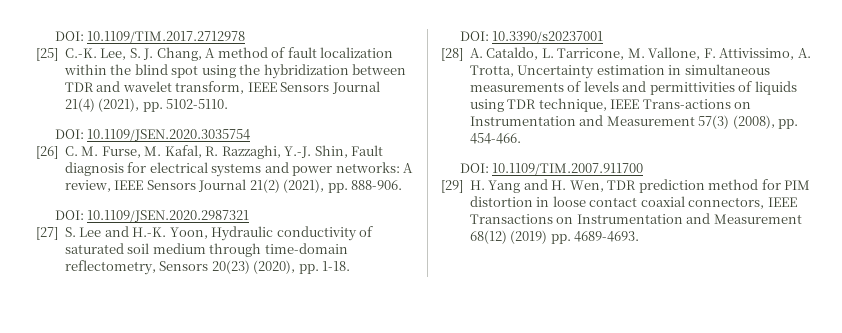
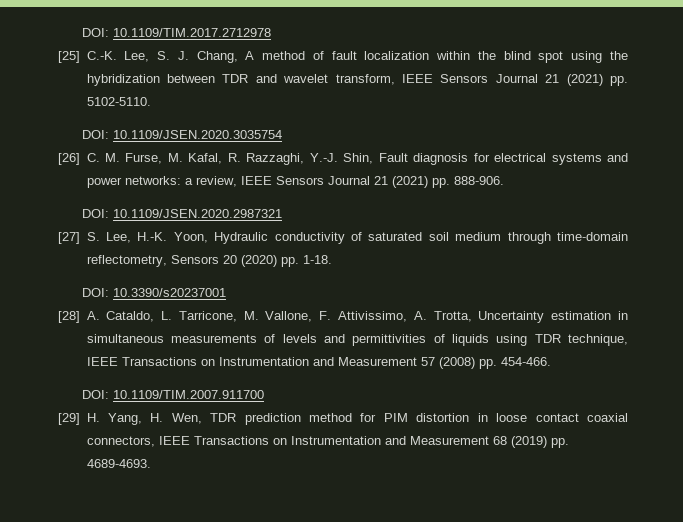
- [25] C.-K. Lee, S. J. Chang, A method of fault localization within the blind spot using the hybridization between TDR and wavelet transform, IEEE Sensors Journal 21(4) (2021), pp. 5102-5110.
+ [25] C.-K. Lee, S. J. Chang, A method of fault localization within the blind spot using the hybridization between TDR and wavelet transform, IEEE Sensors Journal 21 (2021) pp. 5102-5110.
- [26] C. M. Furse, M. Kafal, R. Razzaghi, Y.-J. Shin, Fault diagnosis for electrical systems and power networks: A review, IEEE Sensors Journal 21(2) (2021), pp. 888-906.
+ [26] C. M. Furse, M. Kafal, R. Razzaghi, Y.-J. Shin, Fault diagnosis for electrical systems and power networks: a review, IEEE Sensors Journal 21 (2021) pp. 888-906.
- [27] S. Lee and H.-K. Yoon, Hydraulic conductivity of saturated soil medium through time-domain reflectometry, Sensors 20(23) (2020), pp. 1-18.
+ [27] S. Lee, H.-K. Yoon, Hydraulic conductivity of saturated soil medium through time-domain reflectometry, Sensors 20 (2020) pp. 1-18.
- [28] A. Cataldo, L. Tarricone, M. Vallone, F. Attivissimo, A. Trotta, Uncertainty estimation in simultaneous measurements of levels and permittivities of liquids using TDR technique, IEEE Trans-actions on Instrumentation and Measurement 57(3) (2008), pp. 454-466.
+ [28] A. Cataldo, L. Tarricone, M. Vallone, F. Attivissimo, A. Trotta, Uncertainty estimation in simultaneous measurements of levels and permittivities of liquids using TDR technique, IEEE Transactions on Instrumentation and Measurement 57 (2008) pp. 454-466.
- [29] H. Yang and H. Wen, TDR prediction method for PIM distortion in loose contact coaxial connectors, IEEE Transactions on Instrumentation and Measurement 68(12) (2019) pp. 4689-4693.
+ [29] H. Yang, H. Wen, TDR prediction method for PIM distortion in loose contact coaxial connectors, IEEE Transactions on Instrumentation and Measurement 68 (2019) pp. 4689-4693.

